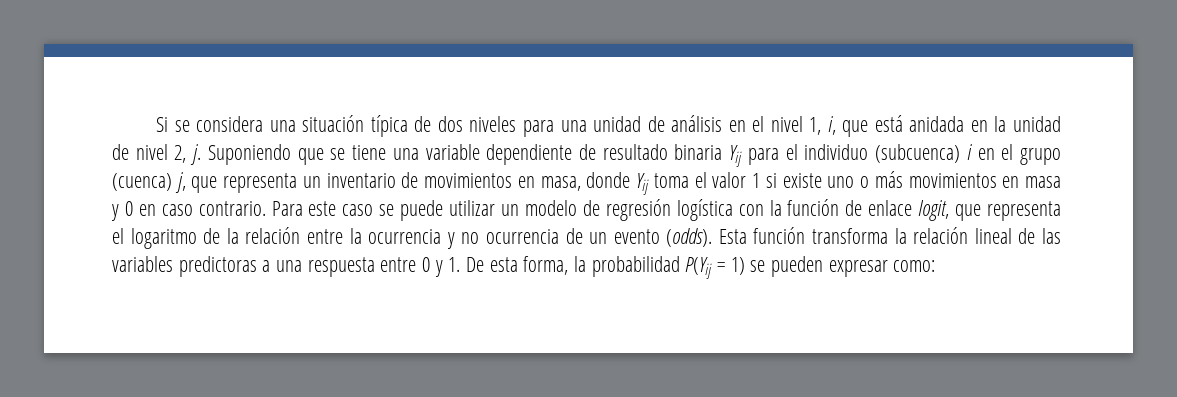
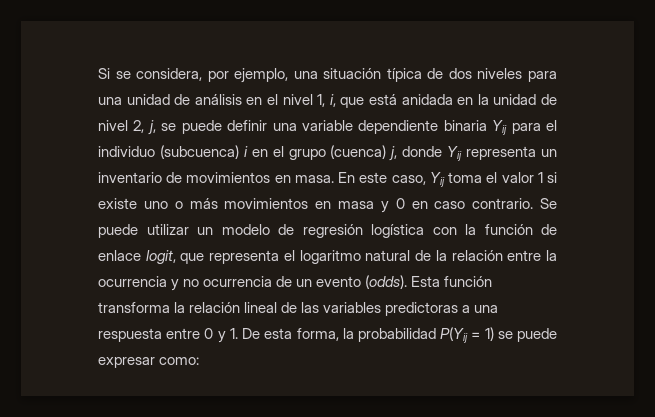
- Si se considera una situación típica de dos niveles para una unidad de análisis en el nivel 1, i, que está anidada en la unidad de nivel 2, j. Suponiendo que se tiene una variable dependiente de resultado binaria Yij para el individuo (subcuenca) i en el grupo (cuenca) j, que representa un inventario de movimientos en masa, donde Yij toma el valor 1 si existe uno o más movimientos en masa y 0 en caso contrario.
+ Si se considera, por ejemplo, una situación típica de dos niveles para una unidad de análisis en el nivel 1, i, que está anidada en la unidad de nivel 2, j, se puede definir una variable dependiente binaria Yij para el individuo (subcuenca) i en el grupo (cuenca) j, donde Yij representa un inventario de movimientos en masa. En este caso, Yij toma el valor 1 si existe uno o más movimientos en masa y 0 en caso contrario.
- Para este caso se puede utilizar un modelo de regresión logística con la función de enlace logit, que representa el logaritmo de la relación entre la ocurrencia y no ocurrencia de un evento (odds).
+ Se puede utilizar un modelo de regresión logística con la función de enlace logit, que representa el logaritmo natural de la relación entre la ocurrencia y no ocurrencia de un evento (odds).
- Esta función transforma la relación lineal de las variables predictoras a una respuesta entre 0 y 1. De esta forma, la probabilidad P(Yij = 1) se pueden expresar como:
+ Esta función transforma la relación lineal de las variables predictoras a una respuesta entre 0 y 1. De esta forma, la probabilidad P(Yij = 1) se puede expresar como:

